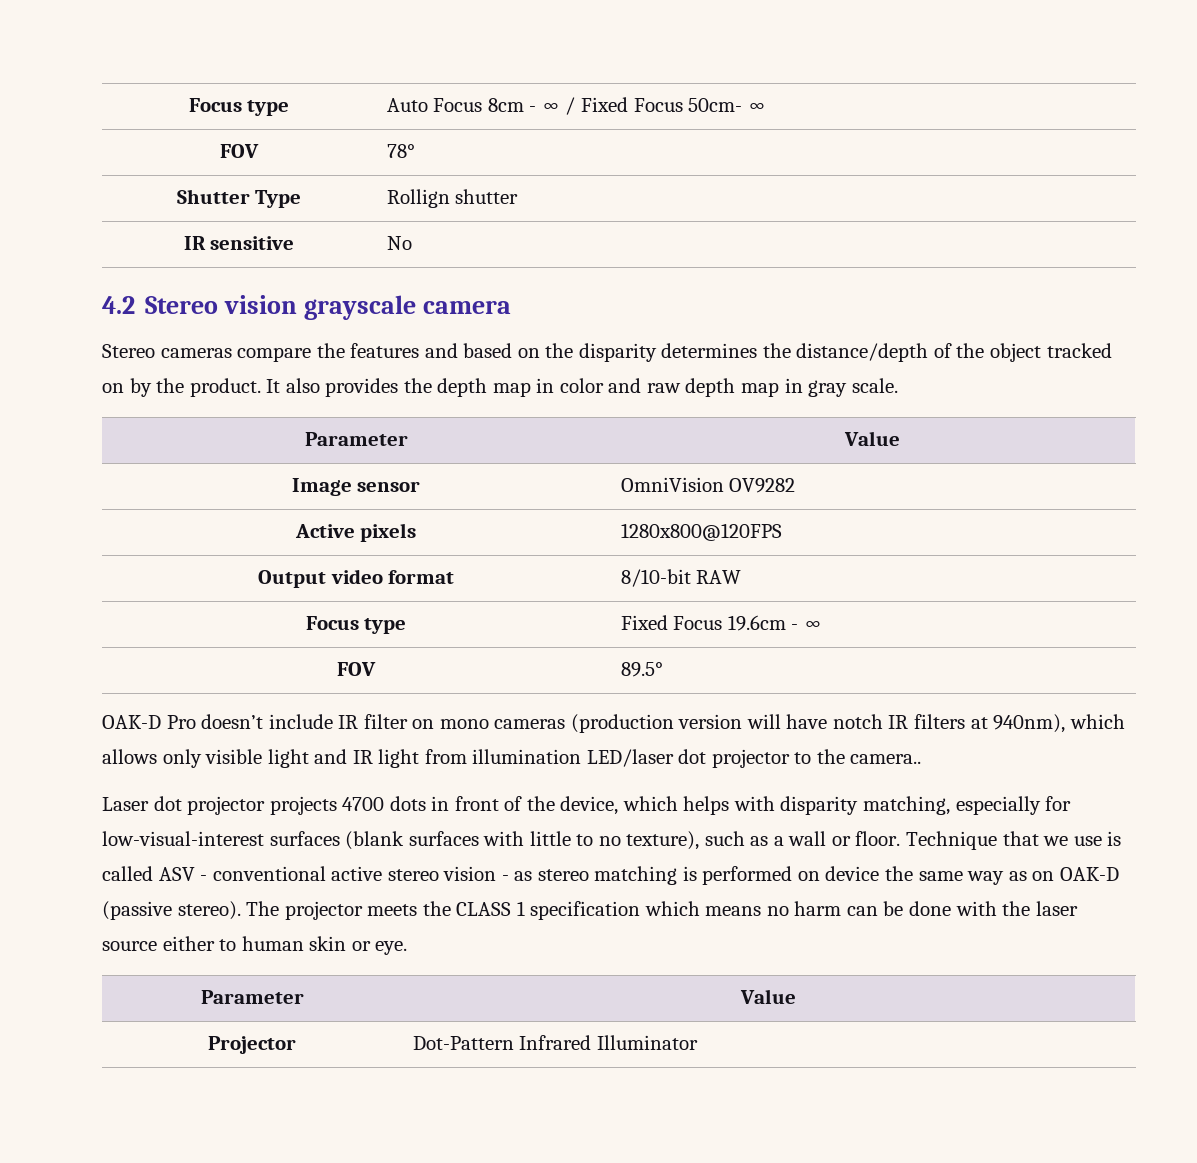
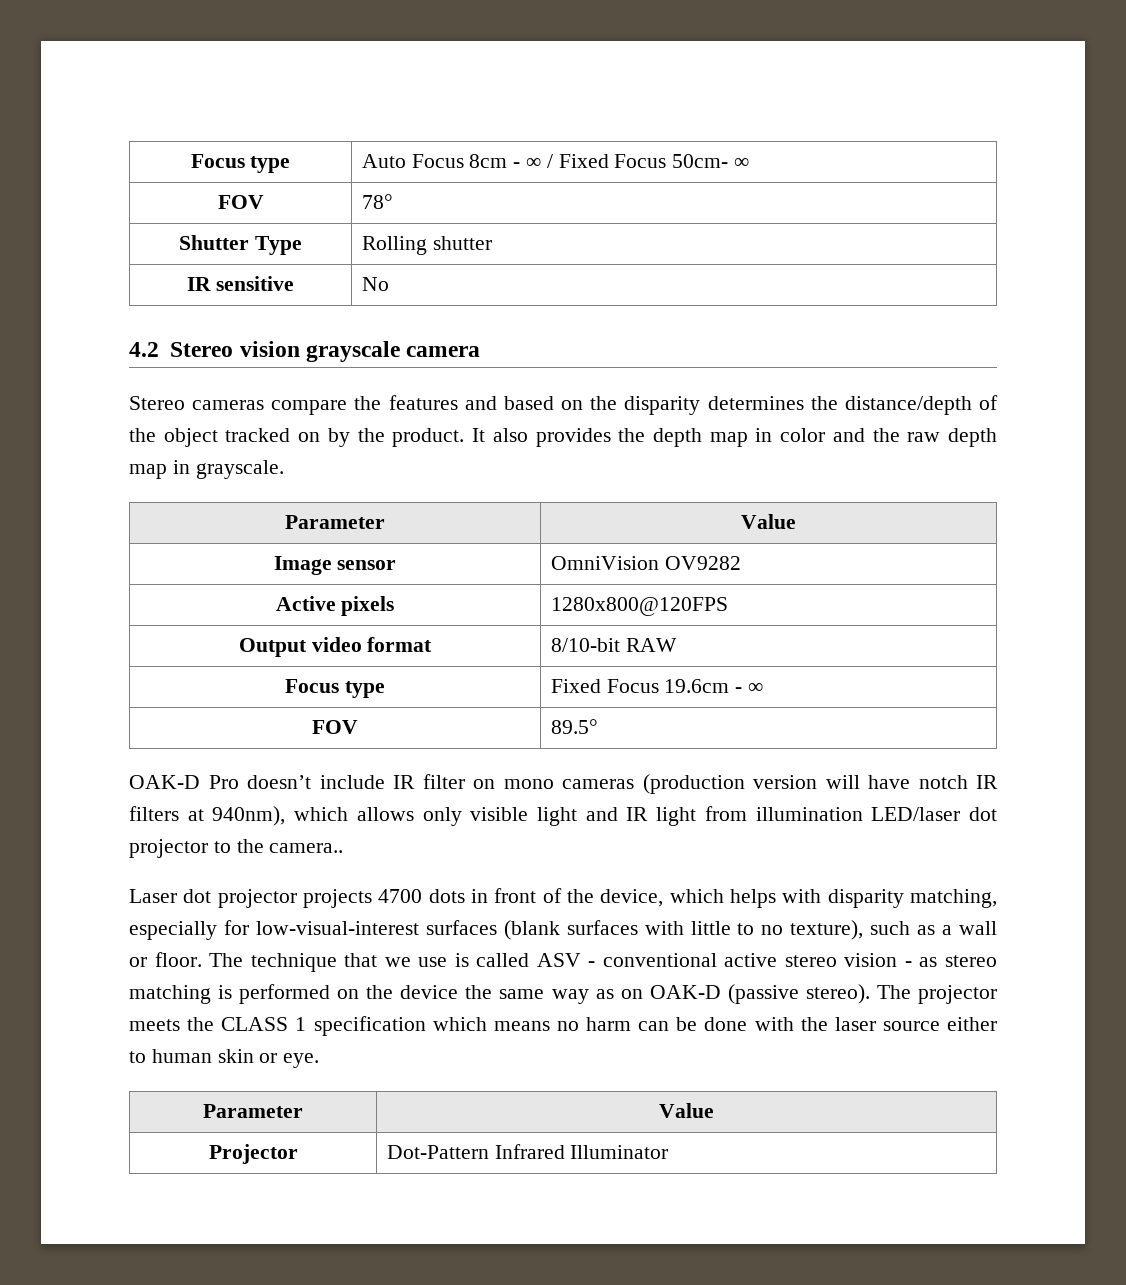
- Shutter Type | Rollign shutter
+ Shutter Type | Rolling shutter
- It also provides the depth map in color and raw depth map in gray scale.
+ It also provides the depth map in color and the raw depth map in grayscale.
- Technique that we use is called ASV - conventional active stereo vision - as stereo matching is performed on device the same way as on OAK-D (passive stereo).
+ The technique that we use is called ASV - conventional active stereo vision - as stereo matching is performed on the device the same way as on OAK-D (passive stereo).

